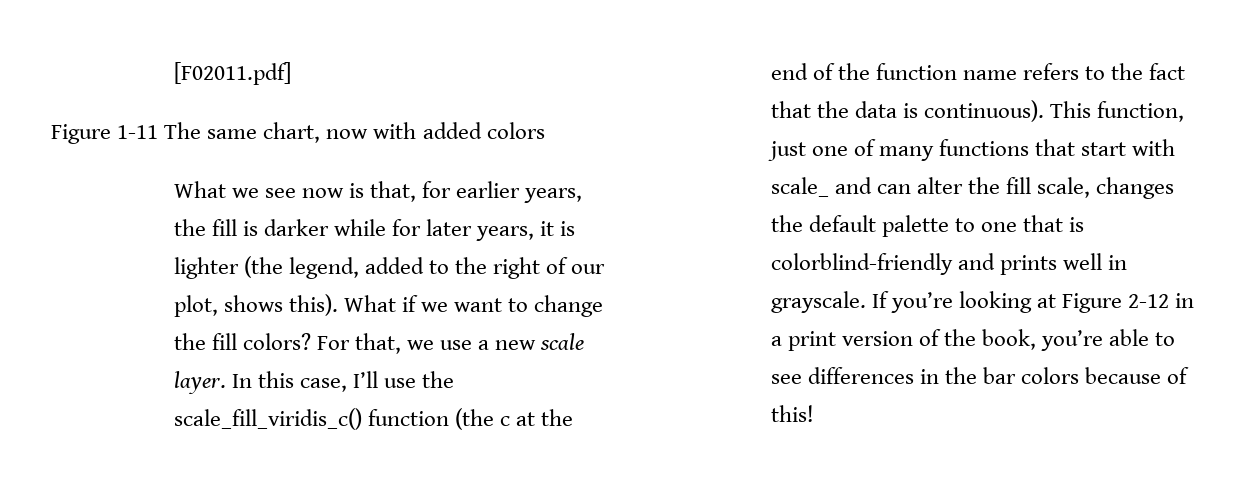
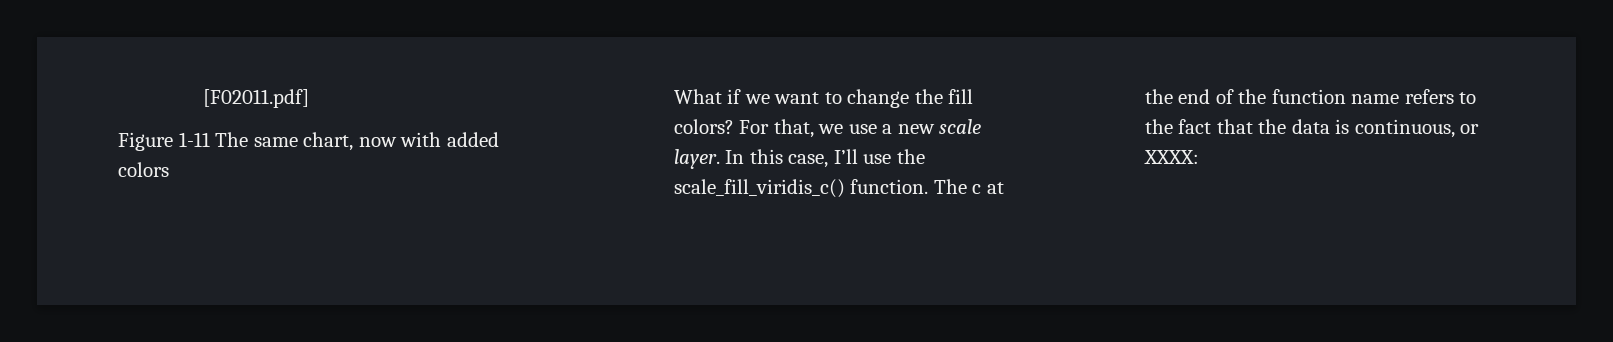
- What we see now is that, for earlier years, the fill is darker while for later years, it is lighter (the legend, added to the right of our plot, shows this). What if we want to change the fill colors?
+ What if we want to change the fill colors?
- In this case, I’ll use the scale_fill_viridis_c() function (the c at the end of the function name refers to the fact that the data is continuous). This function, just one of many functions that start with scale_ and can alter the fill scale, changes the default palette to one that is colorblind-friendly and prints well in grayscale. If you’re looking at Figure 2-12 in a print version of the book, you’re able to see differences in the bar colors because of this!
+ In this case, I’ll use the scale_fill_viridis_c() function. The c at the end of the function name refers to the fact that the data is continuous, or XXXX:

